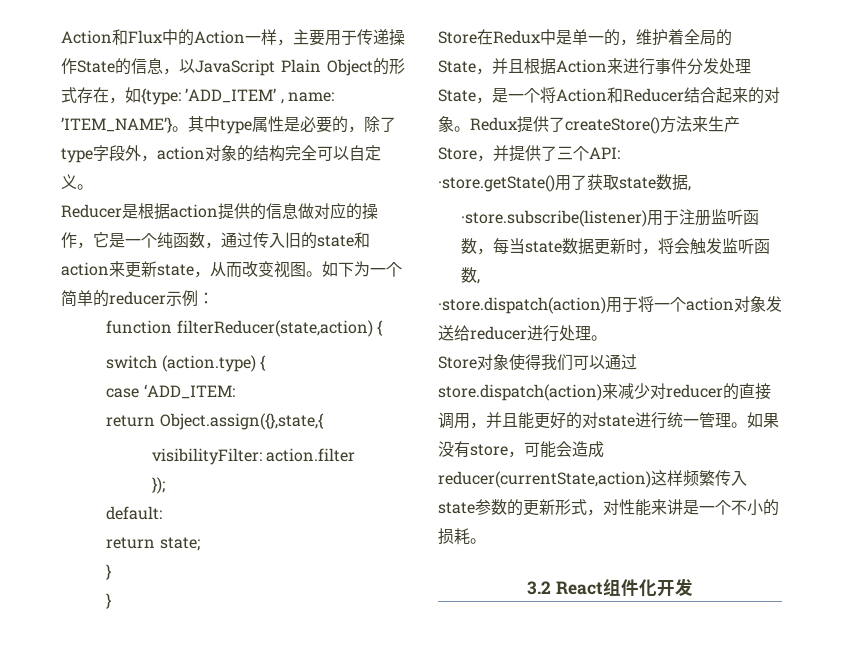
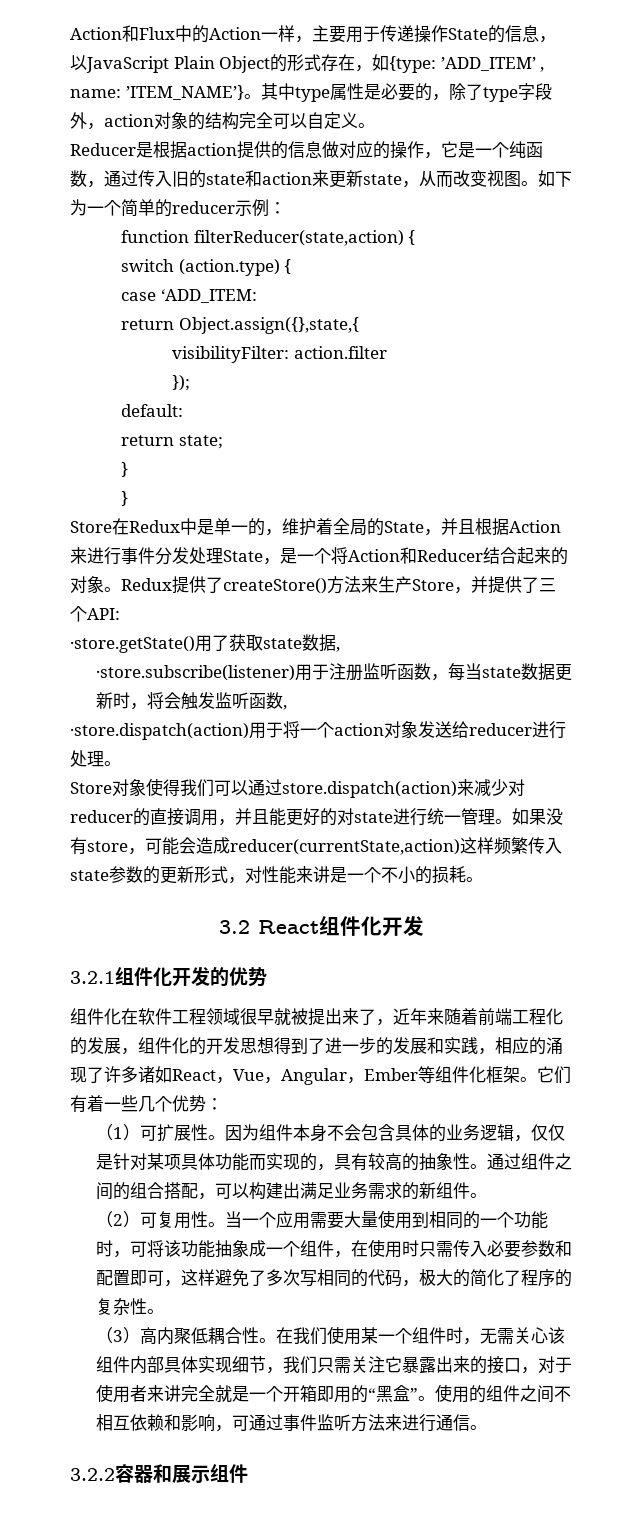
+ 3.2.1组件化开发的优势
+ 组件化在软件工程领域很早就被提出来了，近年来随着前端工程化的发展，组件化的开发思想得到了进一步的发展和实践，相应的涌现了许多诸如React，Vue，Angular，Ember等组件化框架。它们有着一些几个优势：
+ （1）可扩展性。因为组件本身不会包含具体的业务逻辑，仅仅是针对某项具体功能而实现的，具有较高的抽象性。通过组件之间的组合搭配，可以构建出满足业务需求的新组件。
+ （2）可复用性。当一个应用需要大量使用到相同的一个功能时，可将该功能抽象成一个组件，在使用时只需传入必要参数和配置即可，这样避免了多次写相同的代码，极大的简化了程序的复杂性。
+ （3）高内聚低耦合性。在我们使用某一个组件时，无需关心该组件内部具体实现细节，我们只需关注它暴露出来的接口，对于使用者来讲完全就是一个开箱即用的“黑盒”。使用的组件之间不相互依赖和影响，可通过事件监听方法来进行通信。
+ 3.2.2容器和展示组件

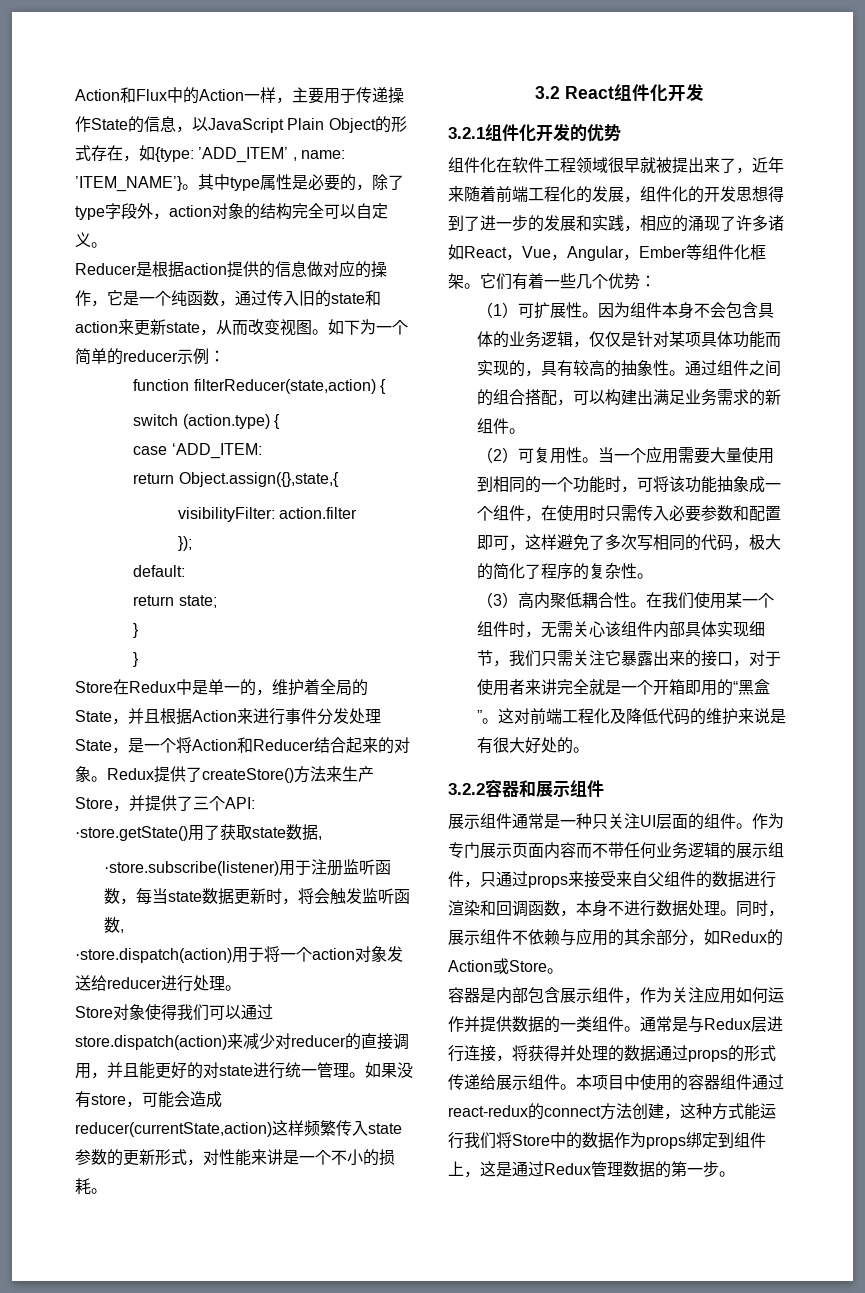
- 使用的组件之间不相互依赖和影响，可通过事件监听方法来进行通信。
+ 这对前端工程化及降低代码的维护来说是有很大好处的。
+ 展示组件通常是一种只关注UI层面的组件。作为专门展示页面内容而不带任何业务逻辑的展示组件，只通过props来接受来自父组件的数据进行渲染和回调函数，本身不进行数据处理。同时，展示组件不依赖与应用的其余部分，如Redux的Action或Store。
+ 容器是内部包含展示组件，作为关注应用如何运作并提供数据的一类组件。通常是与Redux层进行连接，将获得并处理的数据通过props的形式传递给展示组件。本项目中使用的容器组件通过react-redux的connect方法创建，这种方式能运行我们将Store中的数据作为props绑定到组件上，这是通过Redux管理数据的第一步。

